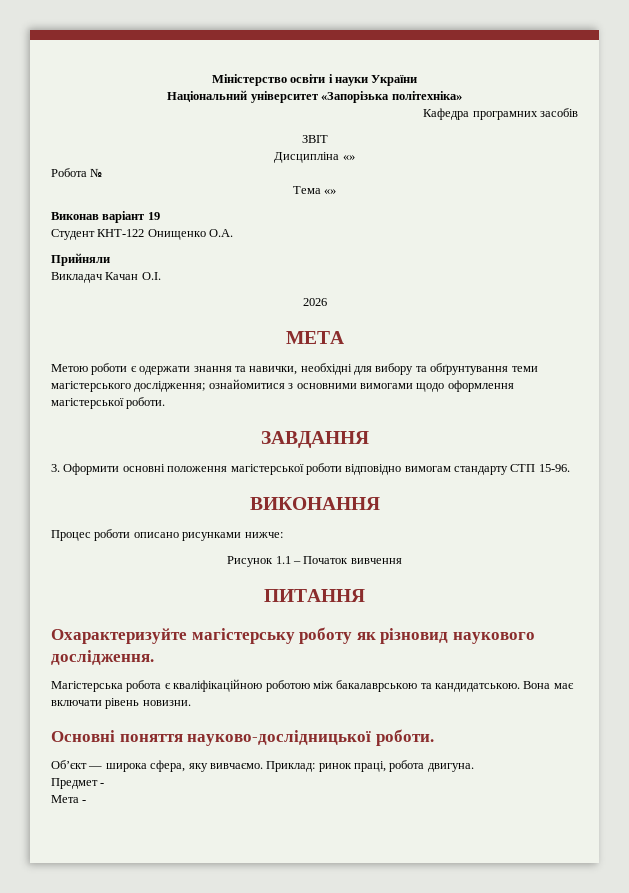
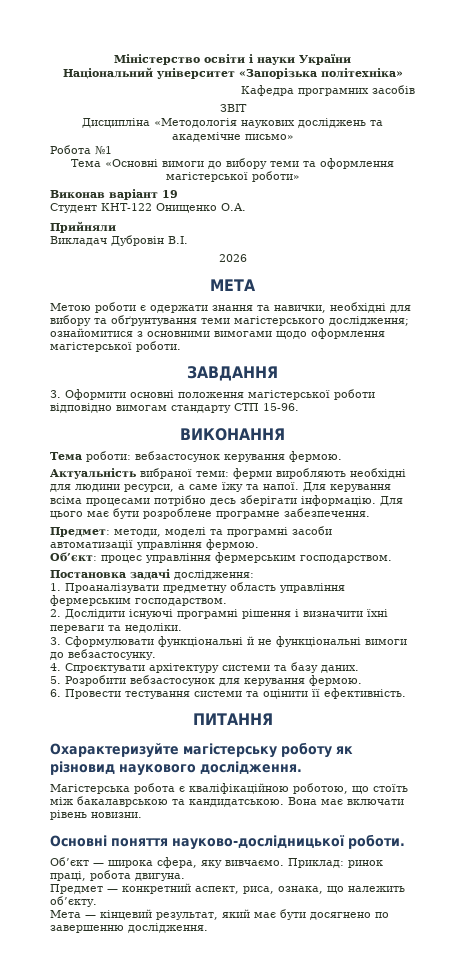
- Дисципліна «»
+ Дисципліна «Методологія наукових досліджень та академічне письмо»
- Робота №
- Тема «»
+ Робота №1
+ Тема «Основні вимоги до вибору теми та оформлення магістерської роботи»
- Викладач Качан О.І.
+ Викладач Дубровін В.І.
- Процес роботи описано рисунками нижче:
- Рисунок 1.1 – Початок вивчення
+ Тема роботи: вебзастосунок керування фермою.
+ Актуальність вибраної теми: ферми виробляють необхідні для людини ресурси, а саме їжу та напої. Для керування всіма процесами потрібно десь зберігати інформацію. Для цього має бути розроблене програмне забезпечення.
+ Предмет: методи, моделі та програмні засоби автоматизації управління фермою.
+ Об’єкт: процес управління фермерським господарством.
+ Постановка задачі дослідження:
+ 1. Проаналізувати предметну область управління фермерським господарством.
+ 2. Дослідити існуючі програмні рішення і визначити їхні переваги та недоліки.
+ 3. Сформулювати функціональні й не функціональні вимоги до вебзастосунку.
+ 4. Спроєктувати архітектуру системи та базу даних.
+ 5. Розробити вебзастосунок для керування фермою.
+ 6. Провести тестування системи та оцінити її ефективність.
- Магістерська робота є кваліфікаційною роботою між бакалаврською та кандидатською.
+ Магістерська робота є кваліфікаційною роботою, що стоїть між бакалаврською та кандидатською.
- Предмет -
- Мета -
+ Предмет — конкретний аспект, риса, ознака, що належить об’єкту.
+ Мета — кінцевий результат, який має бути досягнено по завершенню дослідження.

